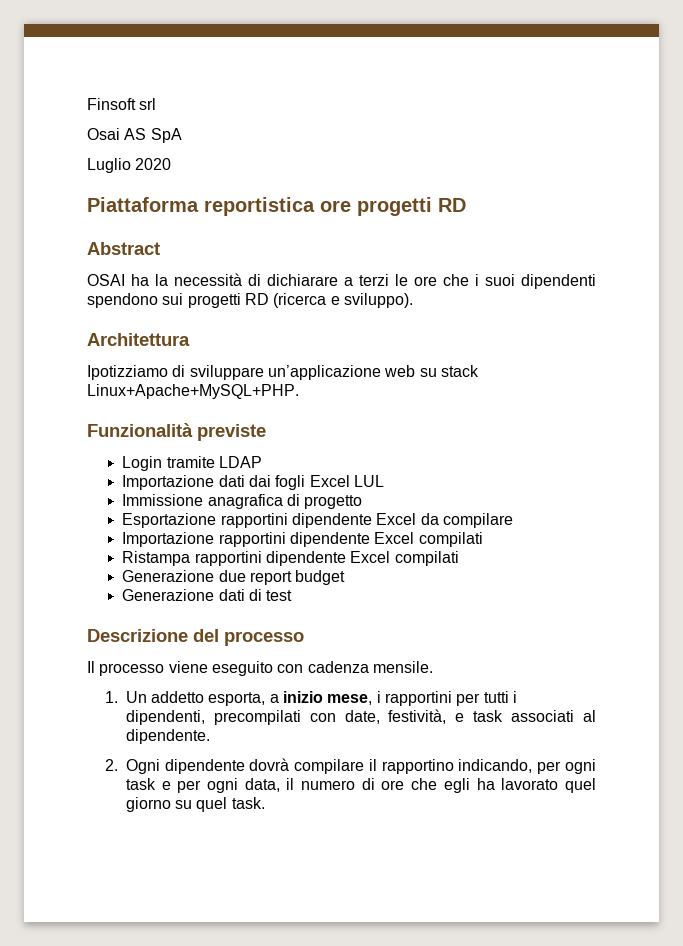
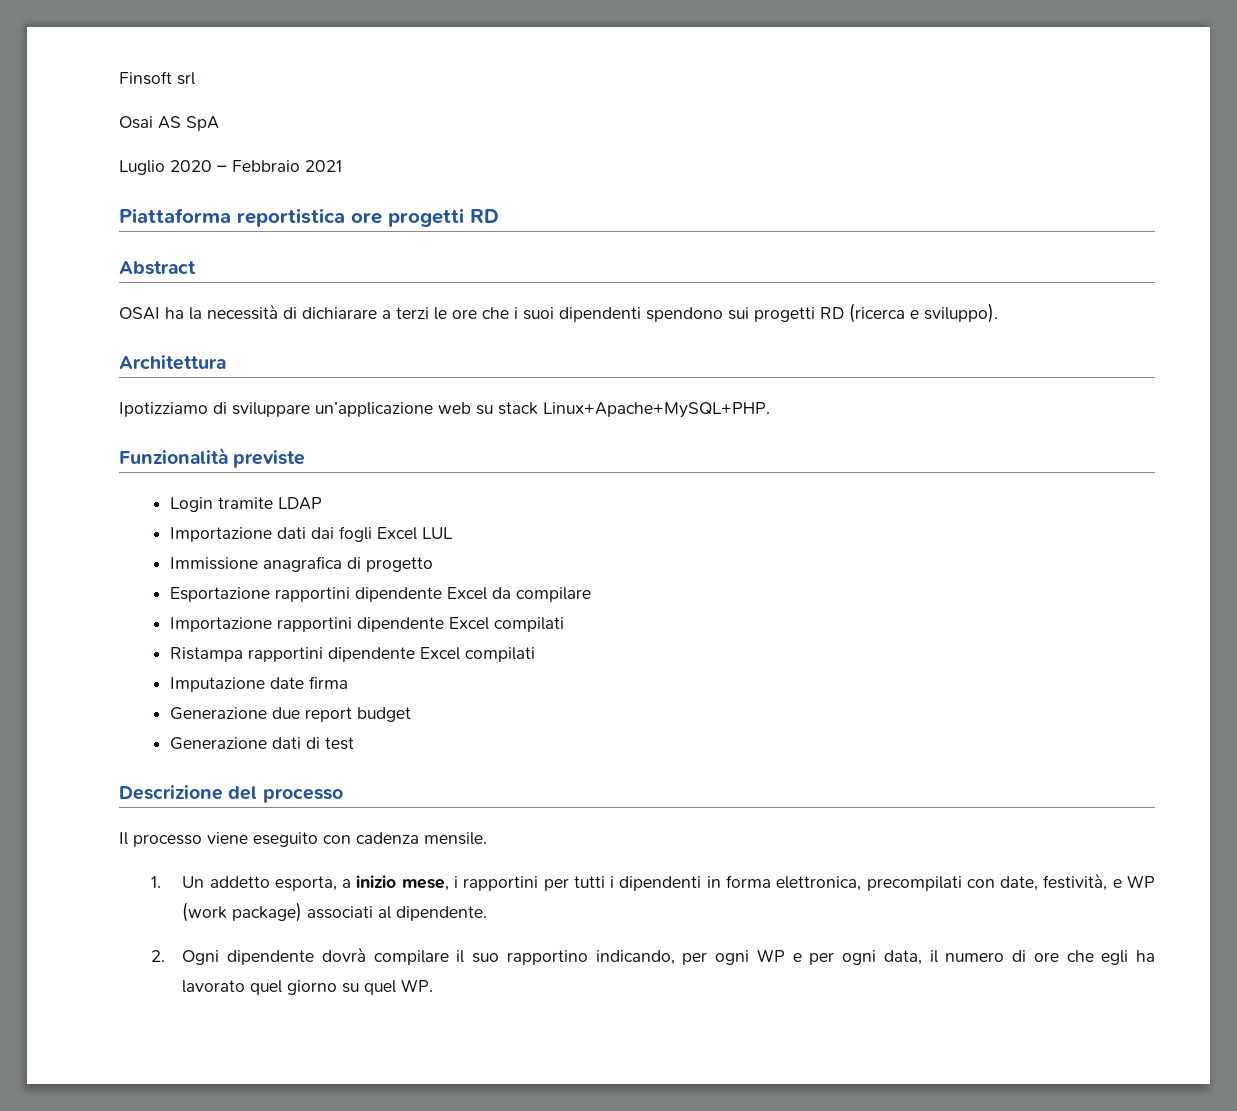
- Luglio 2020
+ Luglio 2020 – Febbraio 2021
+ Imputazione date firma
- 1. Un addetto esporta, a inizio mese, i rapportini per tutti i dipendenti, precompilati con date, festività, e task associati al dipendente.
+ 1. Un addetto esporta, a inizio mese, i rapportini per tutti i dipendenti in forma elettronica, precompilati con date, festività, e WP (work package) associati al dipendente.
- 2. Ogni dipendente dovrà compilare il rapportino indicando, per ogni task e per ogni data, il numero di ore che egli ha lavorato quel giorno su quel task.
+ 2. Ogni dipendente dovrà compilare il suo rapportino indicando, per ogni WP e per ogni data, il numero di ore che egli ha lavorato quel giorno su quel WP.

